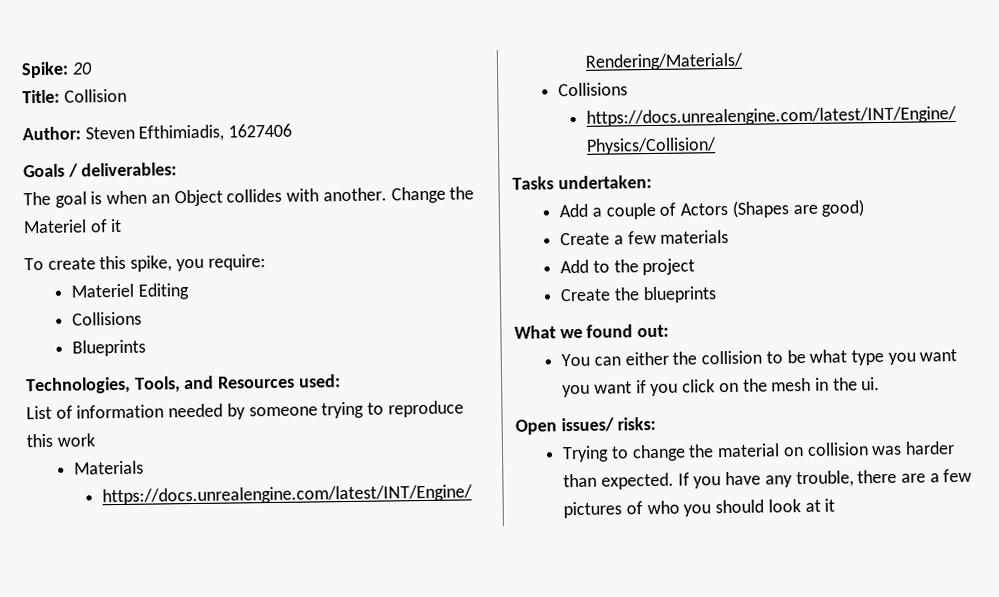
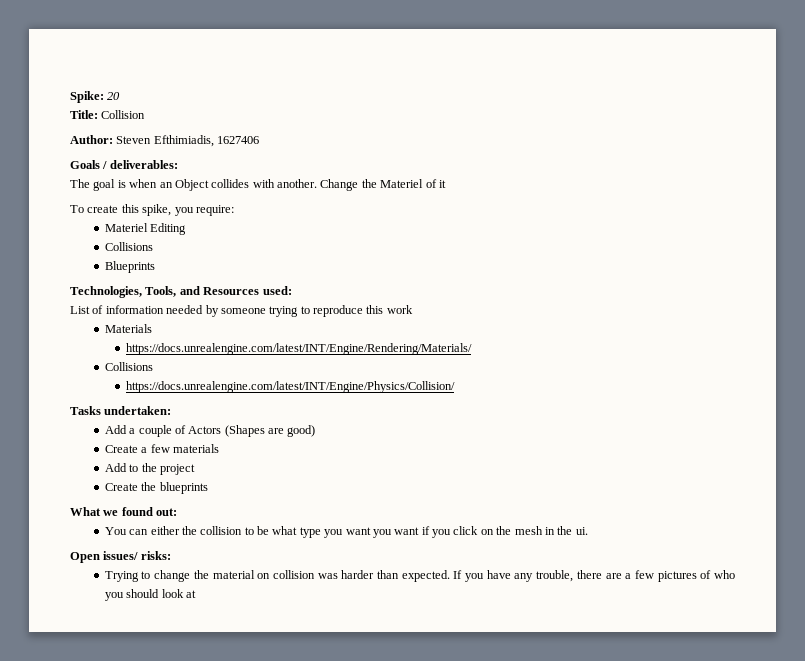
- If you have any trouble, there are a few pictures of who you should look at it
+ If you have any trouble, there are a few pictures of who you should look at

